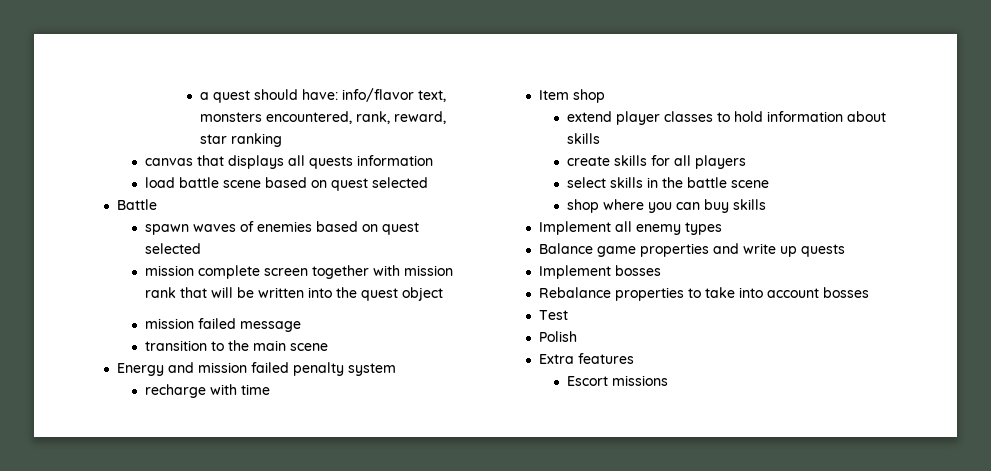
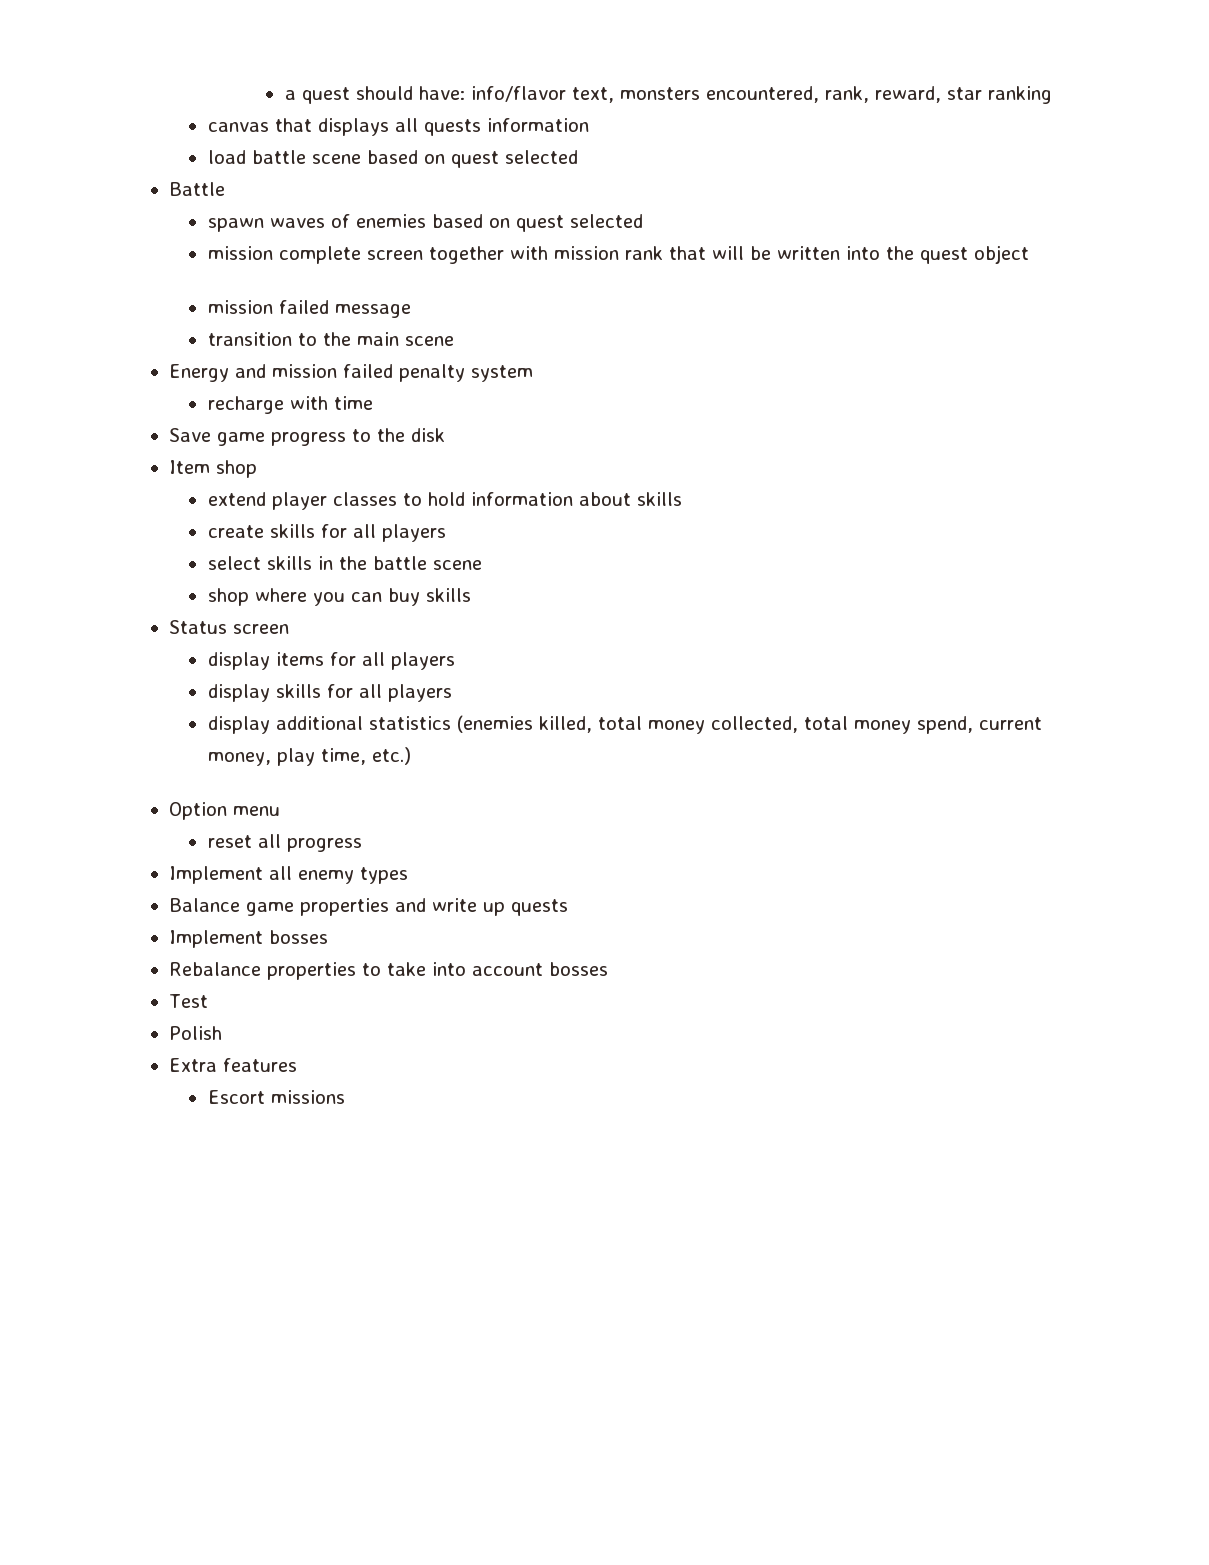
+ Save game progress to the disk
+ Status screen
+ display items for all players
+ display skills for all players
+ display additional statistics (enemies killed, total money collected, total money spend, current money, play time, etc.)
+ Option menu
+ reset all progress

